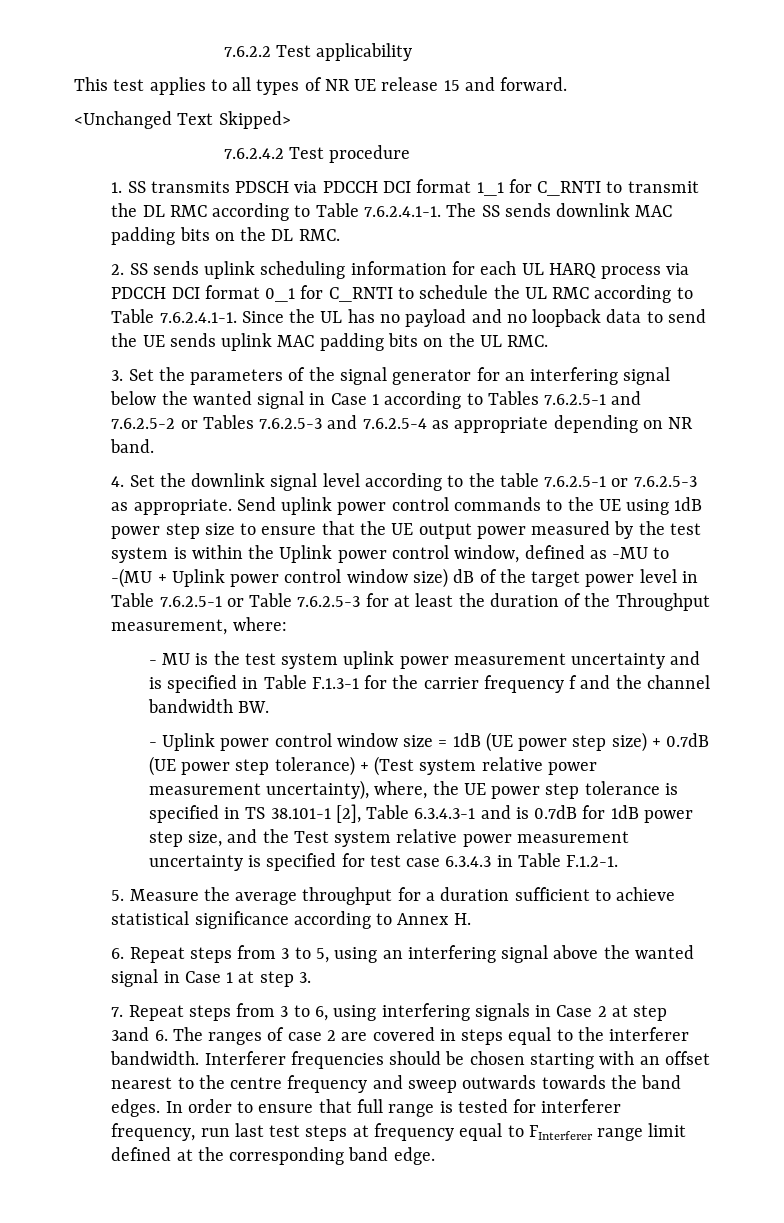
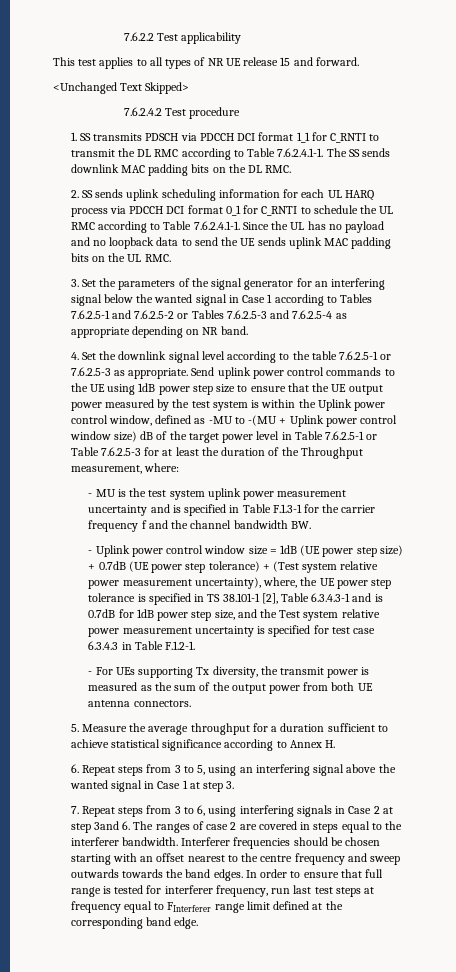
+ - For UEs supporting Tx diversity, the transmit power is measured as the sum of the output power from both UE antenna connectors.

